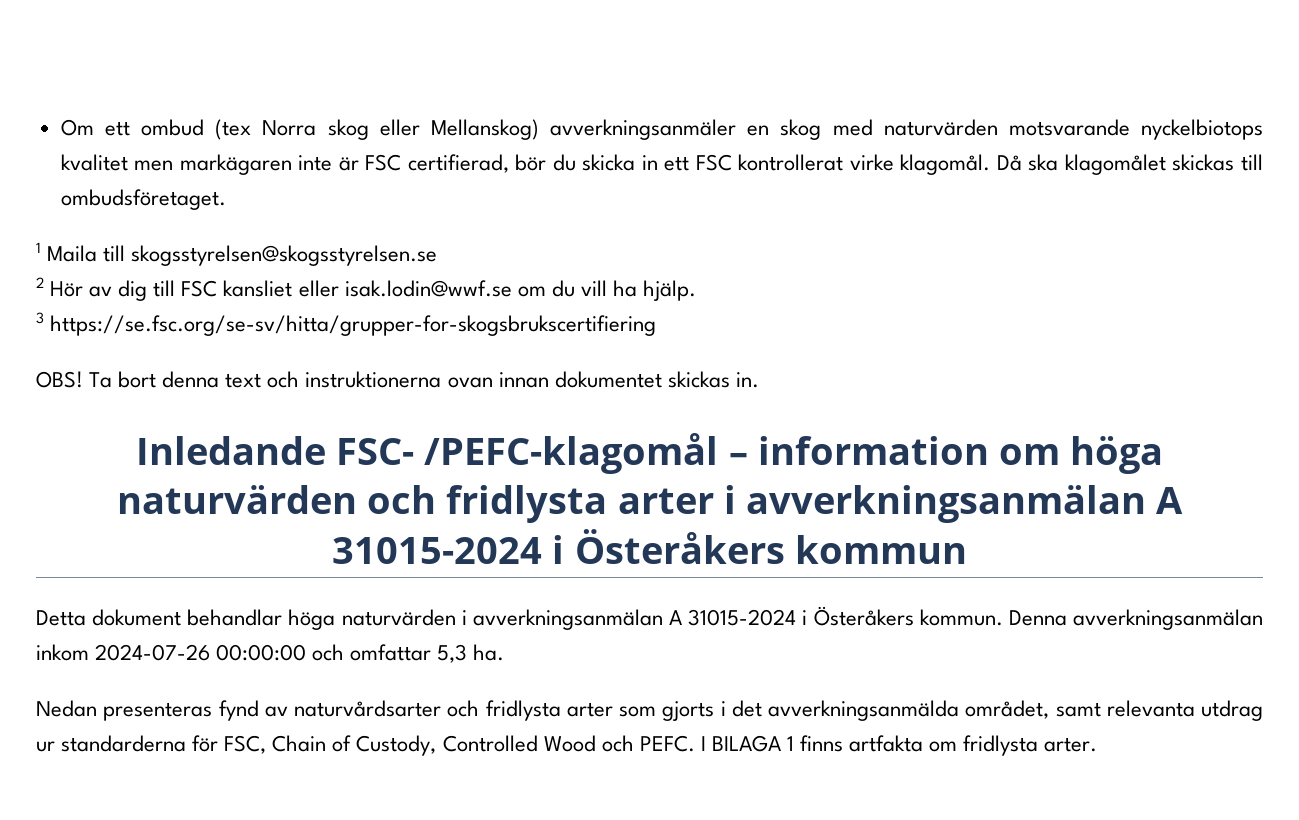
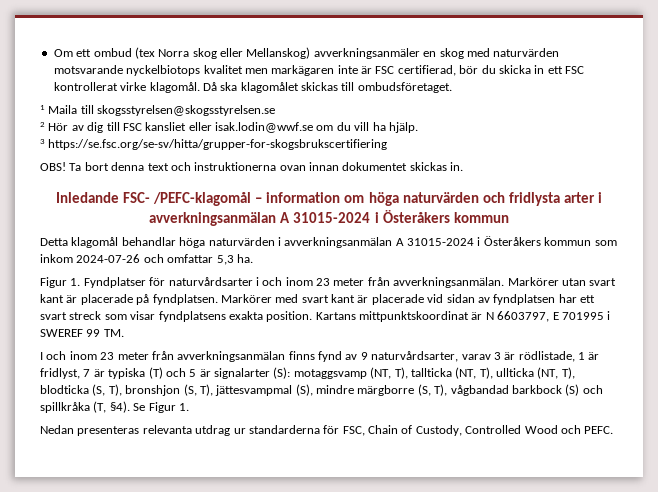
- Detta dokument behandlar höga naturvärden i avverkningsanmälan A 31015-2024 i Österåkers kommun. Denna avverkningsanmälan inkom 2024-07-26 00:00:00 och omfattar 5,3 ha.
+ Detta klagomål behandlar höga naturvärden i avverkningsanmälan A 31015-2024 i Österåkers kommun som inkom 2024-07-26 och omfattar 5,3 ha.
- Nedan presenteras fynd av naturvårdsarter och fridlysta arter som gjorts i det avverkningsanmälda området, samt relevanta utdrag ur standarderna för FSC, Chain of Custody, Controlled Wood och PEFC. I BILAGA 1 finns artfakta om fridlysta arter.
+ Figur 1. Fyndplatser för naturvårdsarter i och inom 23 meter från avverkningsanmälan. Markörer utan svart kant är placerade på fyndplatsen. Markörer med svart kant är placerade vid sidan av fyndplatsen har ett svart streck som visar fyndplatsens exakta position. Kartans mittpunktskoordinat är N 6603797, E 701995 i SWEREF 99 TM.
+ I och inom 23 meter från avverkningsanmälan finns fynd av 9 naturvårdsarter, varav 3 är rödlistade, 1 är fridlyst, 7 är typiska (T) och 5 är signalarter (S): motaggsvamp (NT, T), tallticka (NT, T), ullticka (NT, T), blodticka (S, T), bronshjon (S, T), jättesvampmal (S), mindre märgborre (S, T), vågbandad barkbock (S) och spillkråka (T, §4). Se Figur 1.
+ Nedan presenteras relevanta utdrag ur standarderna för FSC, Chain of Custody, Controlled Wood och PEFC.

